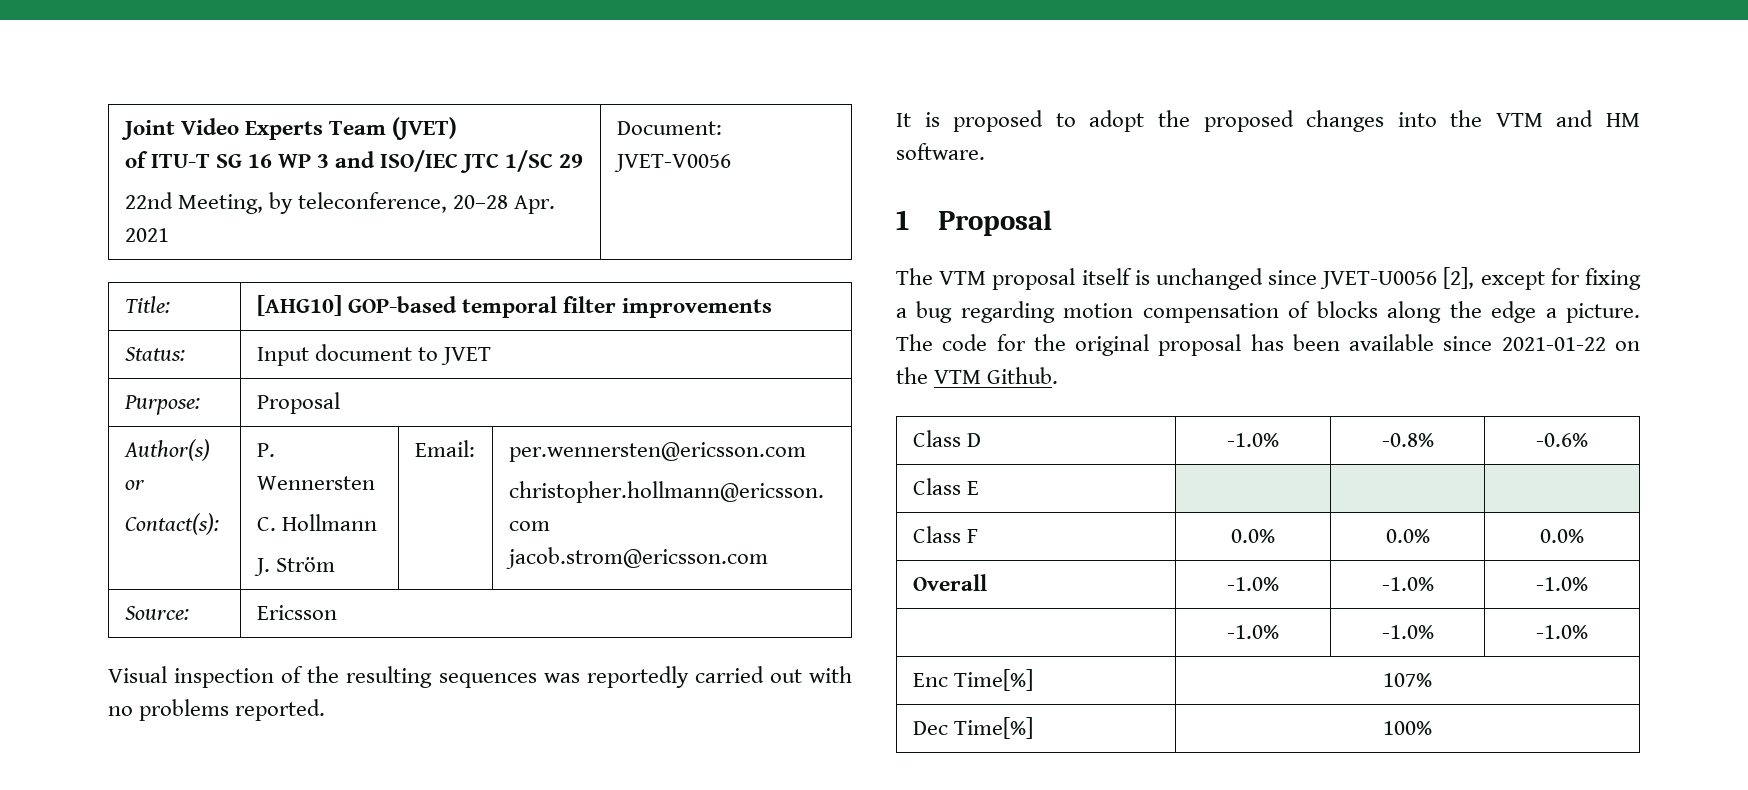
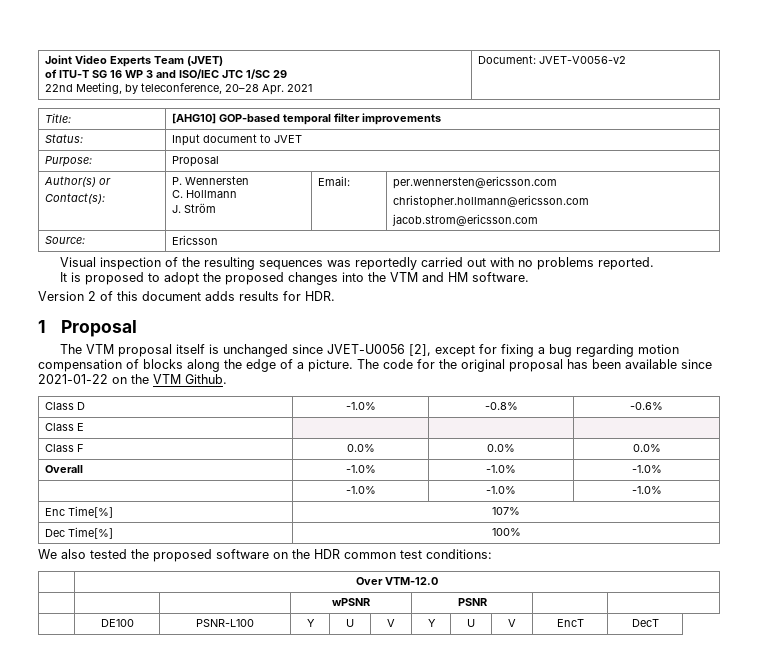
  Joint Video Experts Team (JVET)
  of ITU-T SG 16 WP 3 and ISO/IEC JTC 1/SC 29
- 22nd Meeting, by teleconference, 20–28 Apr. 2021 | Document: JVET-V0056
+ 22nd Meeting, by teleconference, 20–28 Apr. 2021 | Document: JVET-V0056-v2
+ Version 2 of this document adds results for HDR.
- The VTM proposal itself is unchanged since JVET-U0056 [2], except for fixing a bug regarding motion compensation of blocks along the edge a picture.
+ The VTM proposal itself is unchanged since JVET-U0056 [2], except for fixing a bug regarding motion compensation of blocks along the edge of a picture.
+ We also tested the proposed software on the HDR common test conditions:
+ | Over VTM-12.0
+ | | | wPSNR | PSNR | |
+ | DE100 | PSNR-L100 | Y | U | V | Y | U | V | EncT | DecT

